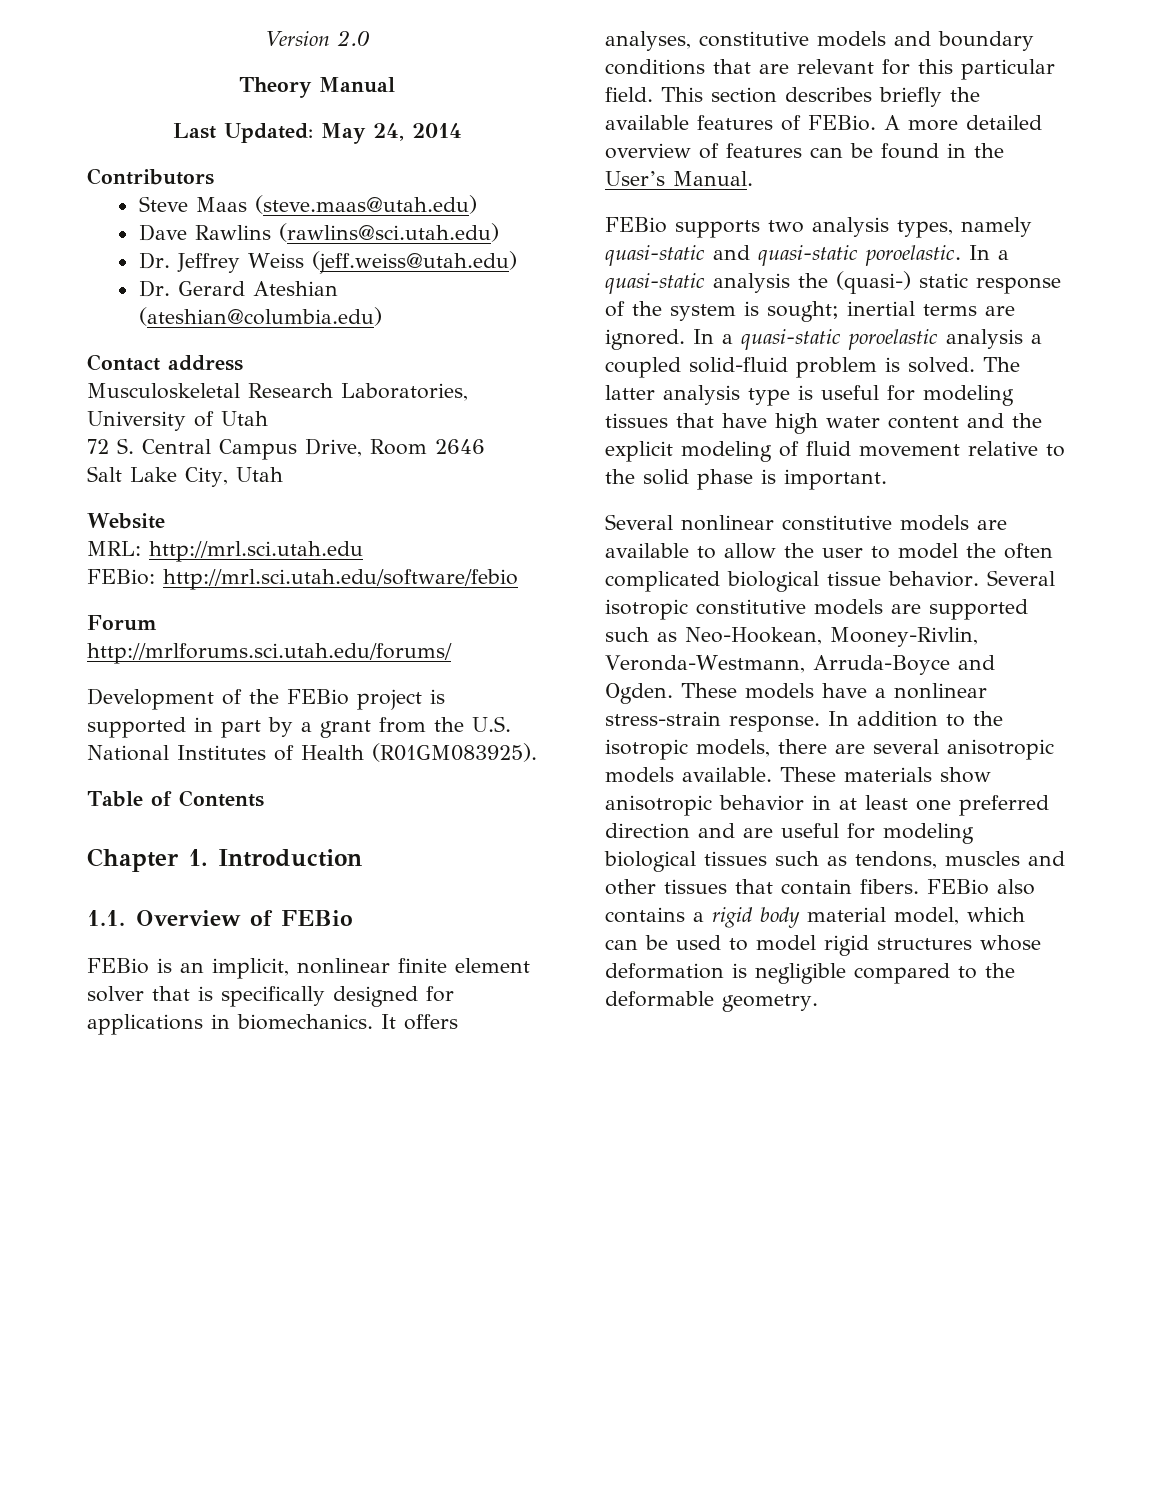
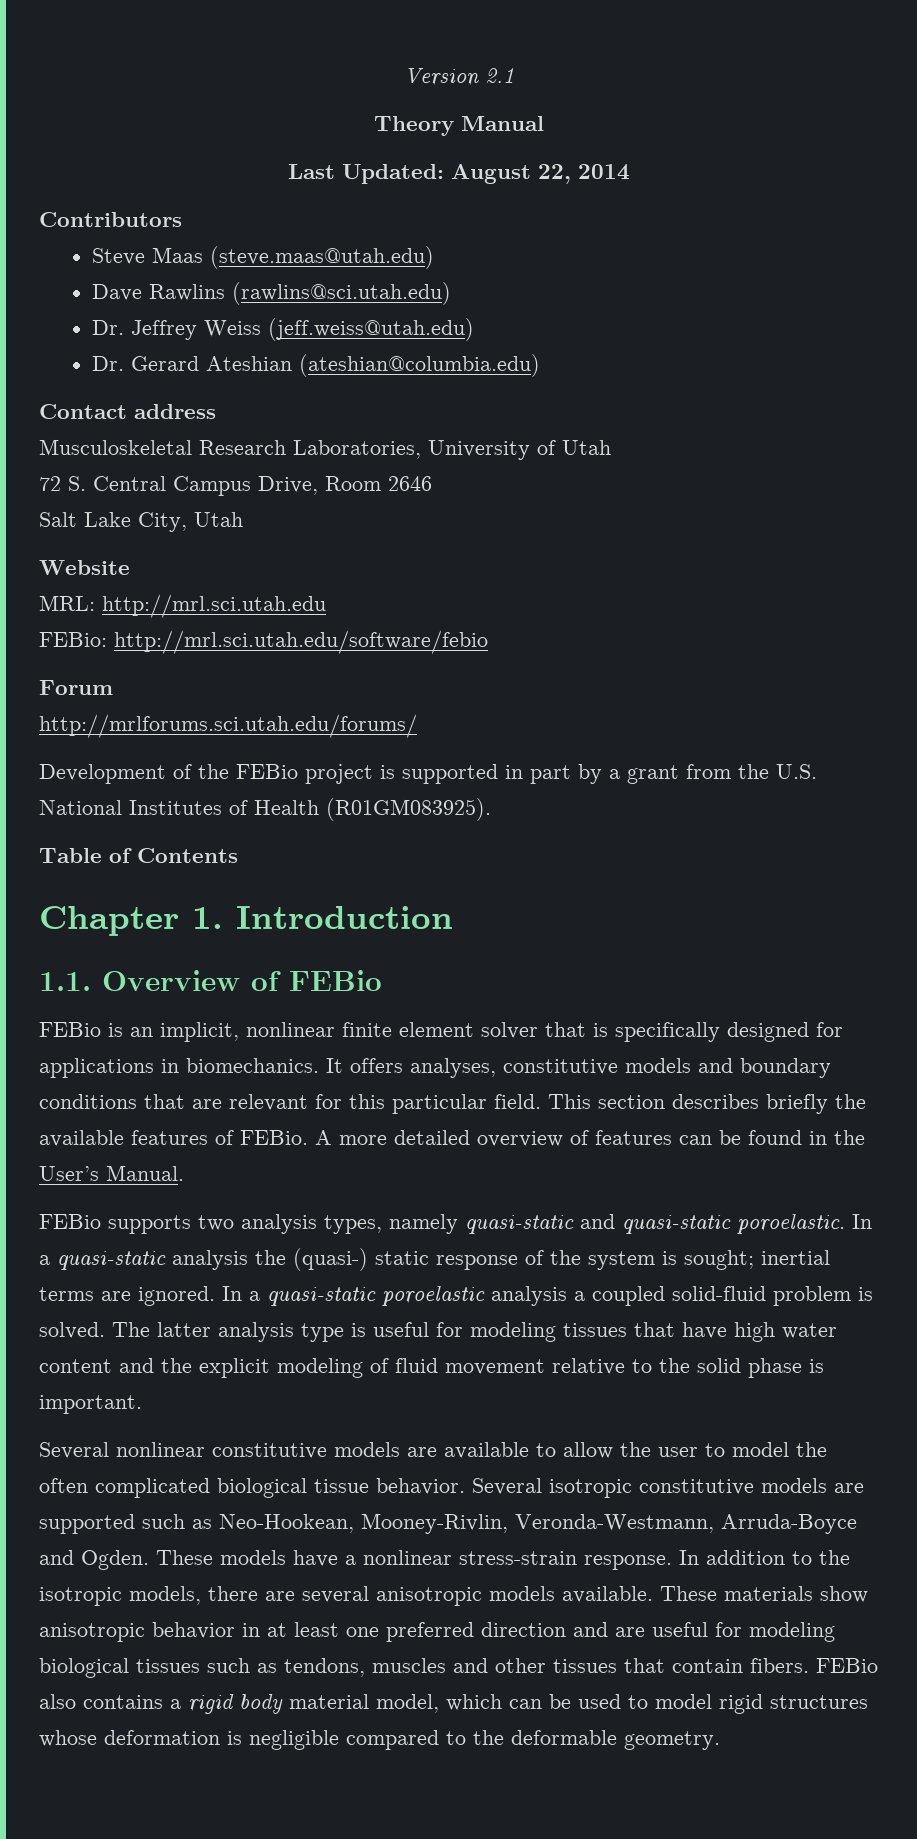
- Version 2.0
+ Version 2.1
- Last Updated: May 24, 2014
+ Last Updated: August 22, 2014

